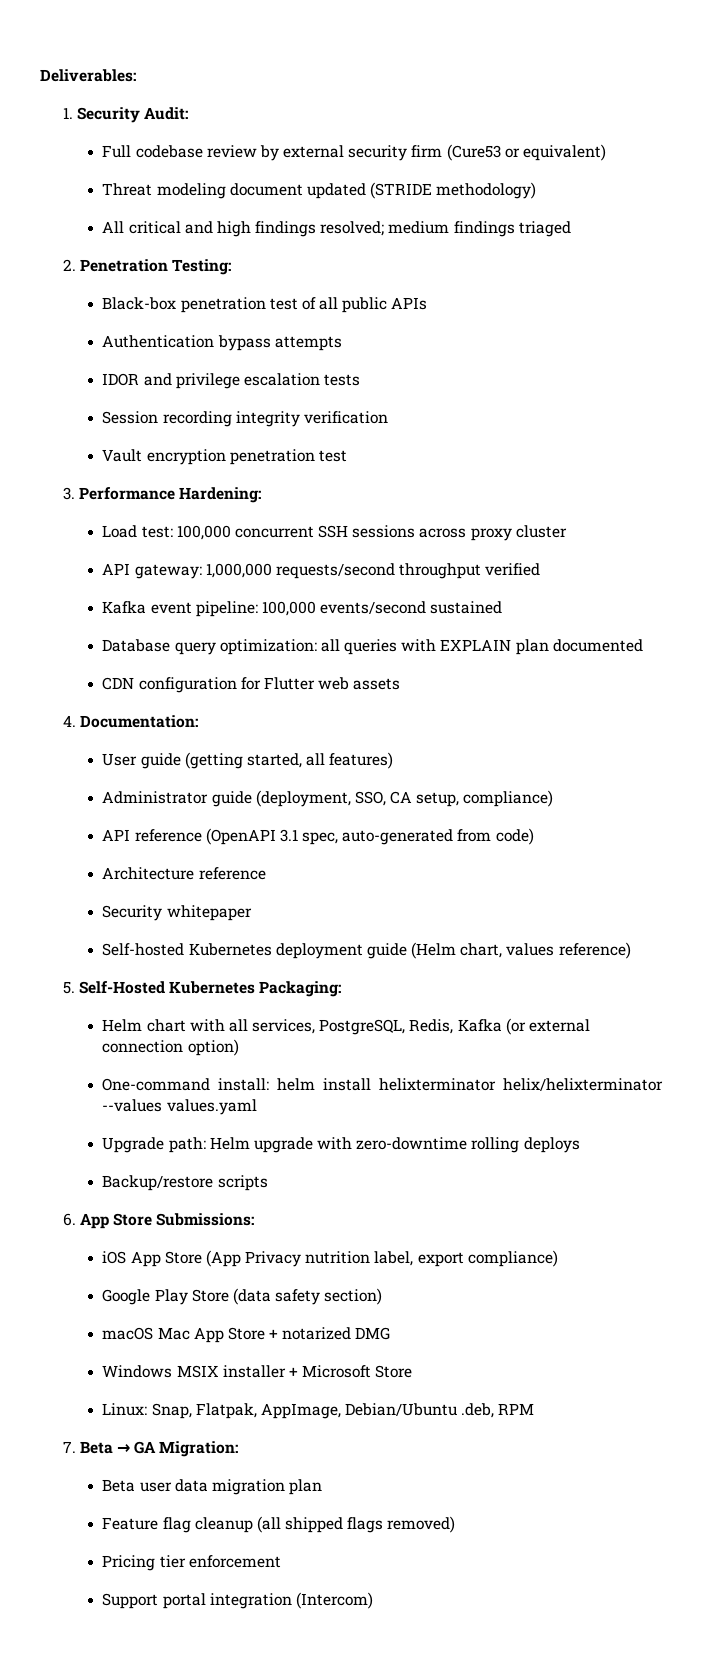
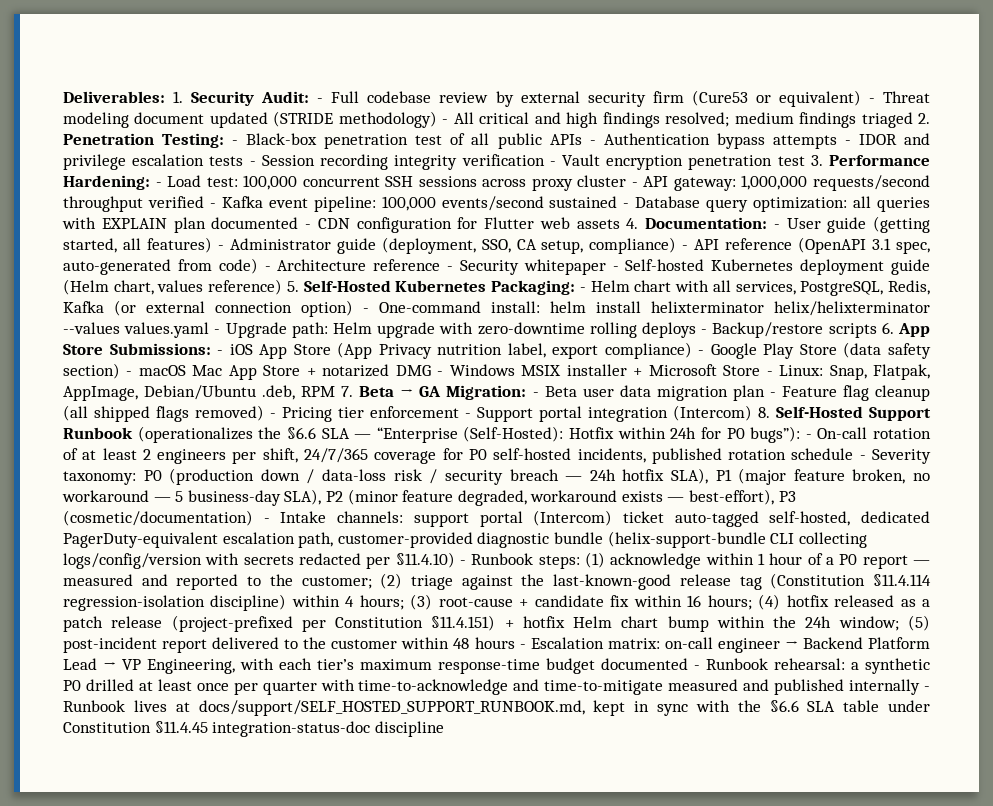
- Deliverables:
- 1. Security Audit:
- Full codebase review by external security firm (Cure53 or equivalent)
- Threat modeling document updated (STRIDE methodology)
- All critical and high findings resolved;
+ Deliverables: 1. Security Audit: - Full codebase review by external security firm (Cure53 or equivalent) - Threat modeling document updated (STRIDE methodology) - All critical and high findings resolved;
- medium findings triaged
- 2. Penetration Testing:
- Black-box penetration test of all public APIs
- Authentication bypass attempts
- IDOR and privilege escalation tests
- Session recording integrity verification
- Vault encryption penetration test
- 3. Performance Hardening:
- Load test:
+ medium findings triaged 2. Penetration Testing: - Black-box penetration test of all public APIs - Authentication bypass attempts - IDOR and privilege escalation tests - Session recording integrity verification - Vault encryption penetration test 3. Performance Hardening: - Load test:
- 100,000 concurrent SSH sessions across proxy cluster
- API gateway:
+ 100,000 concurrent SSH sessions across proxy cluster - API gateway:
- 1,000,000 requests/second throughput verified
- Kafka event pipeline:
+ 1,000,000 requests/second throughput verified - Kafka event pipeline:
- 100,000 events/second sustained
- Database query optimization:
+ 100,000 events/second sustained - Database query optimization:
- all queries with EXPLAIN plan documented
- CDN configuration for Flutter web assets
- 4. Documentation:
- User guide (getting started, all features)
- Administrator guide (deployment, SSO, CA setup, compliance)
- API reference (OpenAPI 3.1 spec, auto-generated from code)
- Architecture reference
- Security whitepaper
- Self-hosted Kubernetes deployment guide (Helm chart, values reference)
- 5. Self-Hosted Kubernetes Packaging:
- Helm chart with all services, PostgreSQL, Redis, Kafka (or external connection option)
- One-command install:
+ all queries with EXPLAIN plan documented - CDN configuration for Flutter web assets 4. Documentation: - User guide (getting started, all features) - Administrator guide (deployment, SSO, CA setup, compliance) - API reference (OpenAPI 3.1 spec, auto-generated from code) - Architecture reference - Security whitepaper - Self-hosted Kubernetes deployment guide (Helm chart, values reference) 5. Self-Hosted Kubernetes Packaging: - Helm chart with all services, PostgreSQL, Redis, Kafka (or external connection option) - One-command install:
- helm install helixterminator helix/helixterminator --values values.yaml
- Upgrade path:
+ helm install helixterminator helix/helixterminator --values values.yaml - Upgrade path:
- Helm upgrade with zero-downtime rolling deploys
- Backup/restore scripts
- 6. App Store Submissions:
- iOS App Store (App Privacy nutrition label, export compliance)
- Google Play Store (data safety section)
- macOS Mac App Store + notarized DMG
- Windows MSIX installer + Microsoft Store
- Linux:
+ Helm upgrade with zero-downtime rolling deploys - Backup/restore scripts 6. App Store Submissions: - iOS App Store (App Privacy nutrition label, export compliance) - Google Play Store (data safety section) - macOS Mac App Store + notarized DMG - Windows MSIX installer + Microsoft Store - Linux:
- Snap, Flatpak, AppImage, Debian/Ubuntu .deb, RPM
- 7. Beta → GA Migration:
- Beta user data migration plan
- Feature flag cleanup (all shipped flags removed)
- Pricing tier enforcement
- Support portal integration (Intercom)
+ Snap, Flatpak, AppImage, Debian/Ubuntu .deb, RPM 7. Beta → GA Migration: - Beta user data migration plan - Feature flag cleanup (all shipped flags removed) - Pricing tier enforcement - Support portal integration (Intercom) 8. Self-Hosted Support Runbook (operationalizes the §6.6 SLA — “Enterprise (Self-Hosted): Hotfix within 24h for P0 bugs”): - On-call rotation of at least 2 engineers per shift, 24/7/365 coverage for P0 self-hosted incidents, published rotation schedule - Severity taxonomy: P0 (production down / data-loss risk / security breach — 24h hotfix SLA), P1 (major feature broken, no workaround — 5 business-day SLA), P2 (minor feature degraded, workaround exists — best-effort), P3 (cosmetic/documentation) - Intake channels: support portal (Intercom) ticket auto-tagged self-hosted, dedicated PagerDuty-equivalent escalation path, customer-provided diagnostic bundle (helix-support-bundle CLI collecting logs/config/version with secrets redacted per §11.4.10) - Runbook steps: (1) acknowledge within 1 hour of a P0 report — measured and reported to the customer; (2) triage against the last-known-good release tag (Constitution §11.4.114 regression-isolation discipline) within 4 hours; (3) root-cause + candidate fix within 16 hours; (4) hotfix released as a patch release (project-prefixed per Constitution §11.4.151) + hotfix Helm chart bump within the 24h window; (5) post-incident report delivered to the customer within 48 hours - Escalation matrix: on-call engineer → Backend Platform Lead → VP Engineering, with each tier’s maximum response-time budget documented - Runbook rehearsal: a synthetic P0 drilled at least once per quarter with time-to-acknowledge and time-to-mitigate measured and published internally - Runbook lives at docs/support/SELF_HOSTED_SUPPORT_RUNBOOK.md, kept in sync with the §6.6 SLA table under Constitution §11.4.45 integration-status-doc discipline

